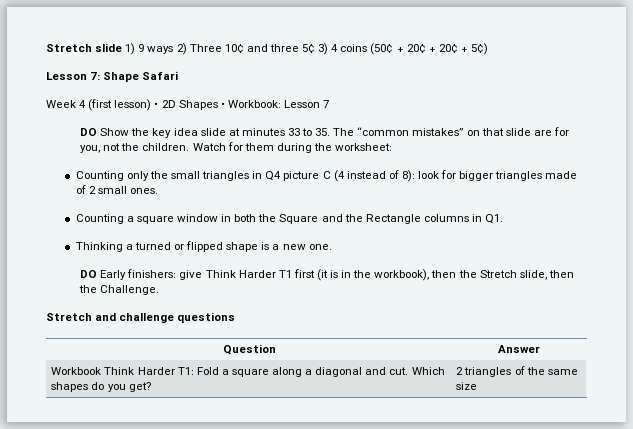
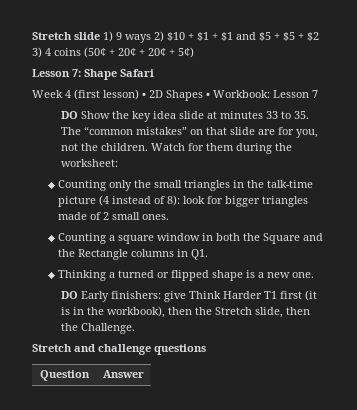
- Stretch slide 1) 9 ways 2) Three 10¢ and three 5¢ 3) 4 coins (50¢ + 20¢ + 20¢ + 5¢)
+ Stretch slide 1) 9 ways 2) $10 + $1 + $1 and $5 + $5 + $2 3) 4 coins (50¢ + 20¢ + 20¢ + 5¢)
- Counting only the small triangles in Q4 picture C (4 instead of 8): look for bigger triangles made of 2 small ones.
+ Counting only the small triangles in the talk-time picture (4 instead of 8): look for bigger triangles made of 2 small ones.
- Workbook Think Harder T1: Fold a square along a diagonal and cut. Which shapes do you get? | 2 triangles of the same size

